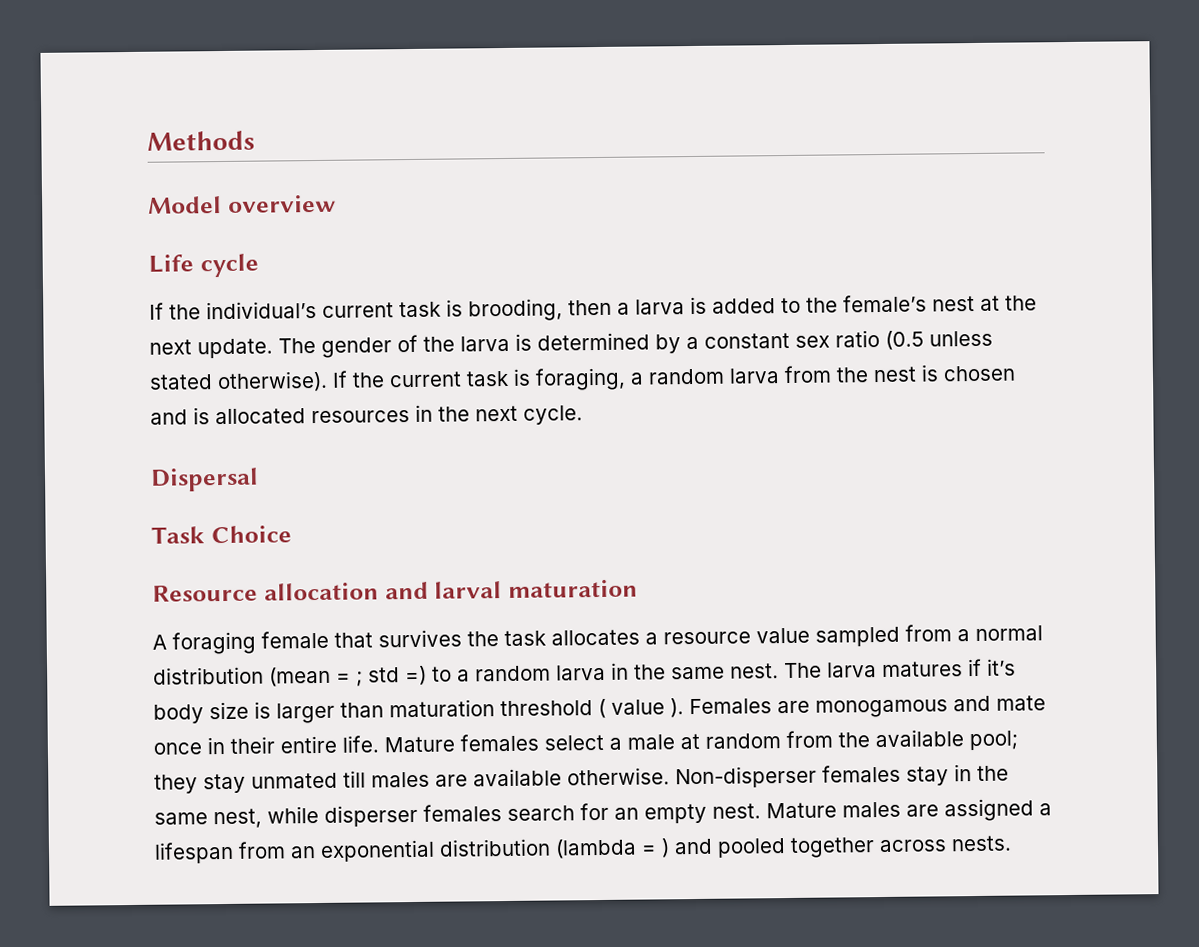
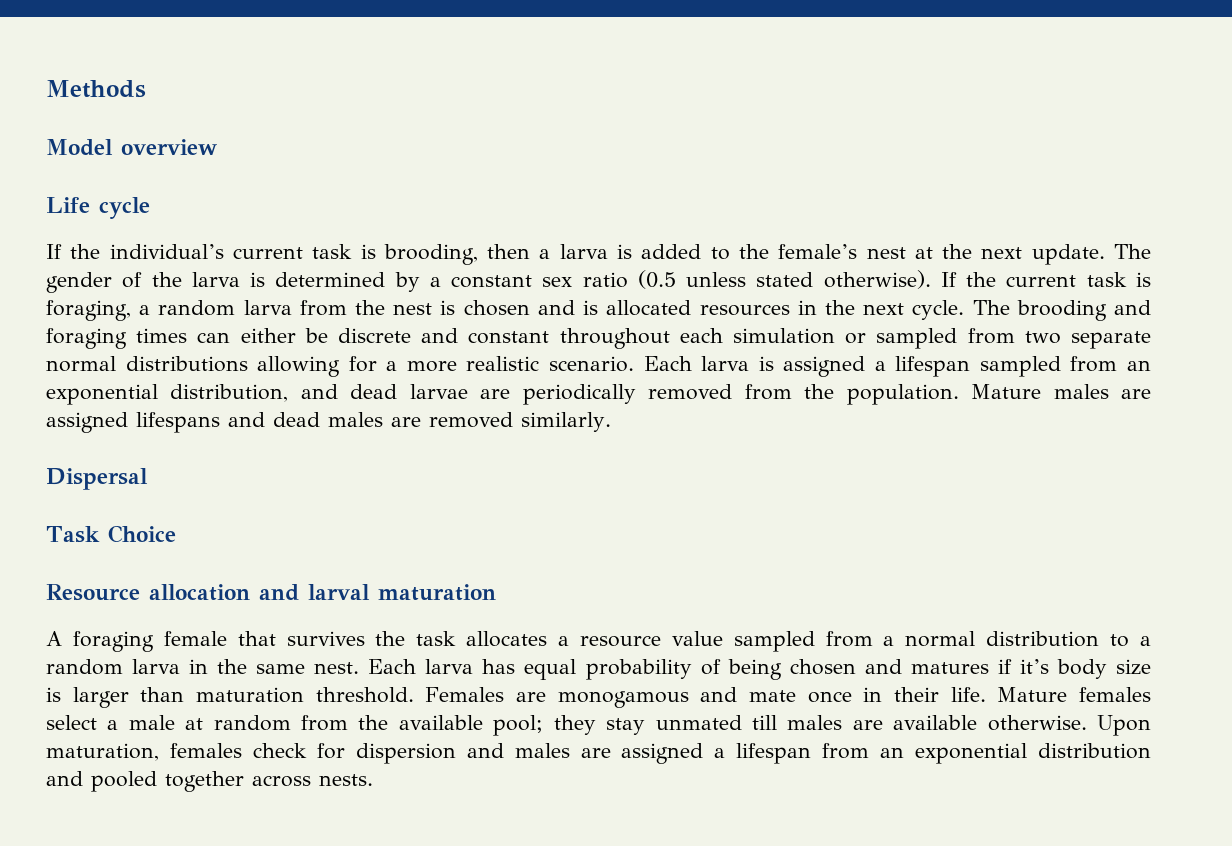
+ The brooding and foraging times can either be discrete and constant throughout each simulation or sampled from two separate normal distributions allowing for a more realistic scenario. Each larva is assigned a lifespan sampled from an exponential distribution, and dead larvae are periodically removed from the population. Mature males are assigned lifespans and dead males are removed similarly.
- A foraging female that survives the task allocates a resource value sampled from a normal distribution (mean = ; std =) to a random larva in the same nest.
+ A foraging female that survives the task allocates a resource value sampled from a normal distribution to a random larva in the same nest.
- The larva matures if it’s body size is larger than maturation threshold ( value ).
+ Each larva has equal probability of being chosen and matures if it’s body size is larger than maturation threshold.
- Females are monogamous and mate once in their entire life.
+ Females are monogamous and mate once in their life.
- Non-disperser females stay in the same nest, while disperser females search for an empty nest. Mature males are assigned a lifespan from an exponential distribution (lambda = ) and pooled together across nests.
+ Upon maturation, females check for dispersion and males are assigned a lifespan from an exponential distribution and pooled together across nests.

